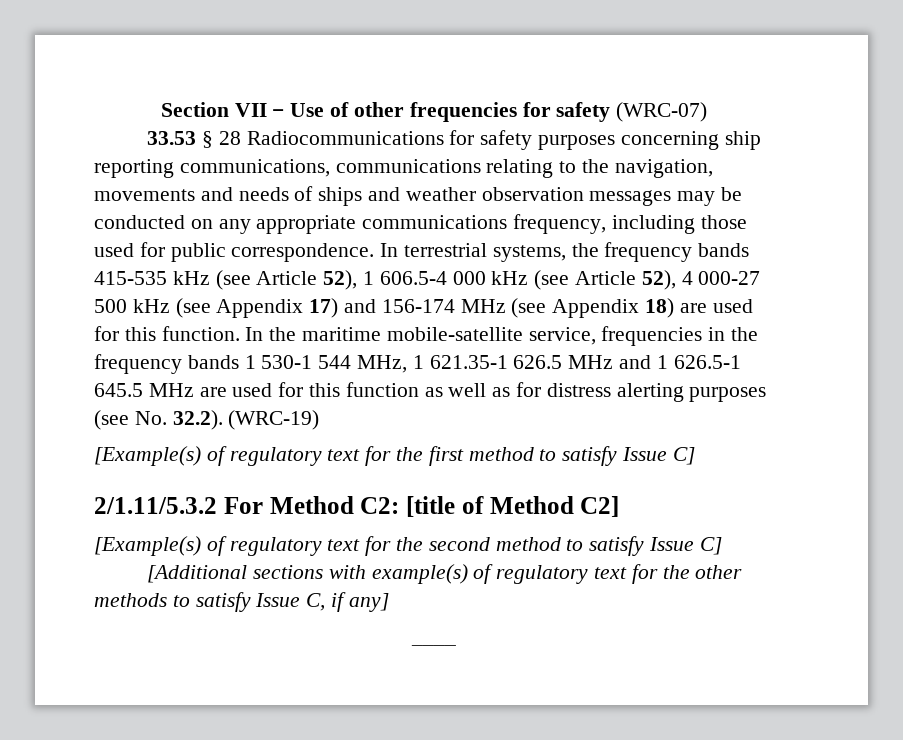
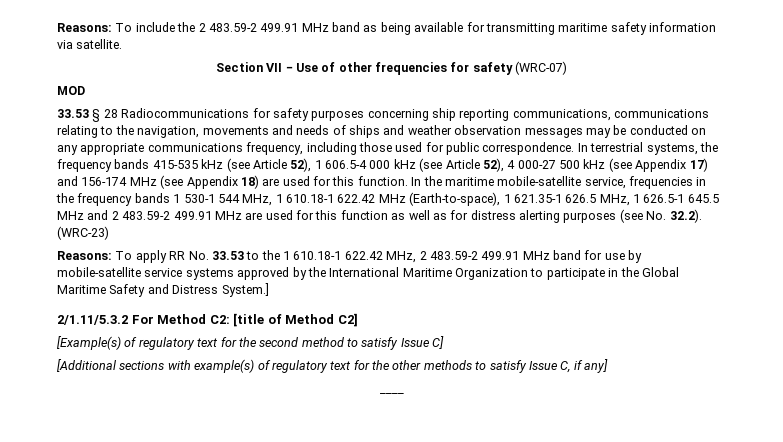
+ Reasons: To include the 2 483.59-2 499.91 MHz band as being available for transmitting maritime safety information via satellite.
+ MOD
- In the maritime mobile-satellite service, frequencies in the frequency bands 1 530-1 544 MHz, 1 621.35-1 626.5 MHz and 1 626.5-1 645.5 MHz are used for this function as well as for distress alerting purposes (see No. 32.2). (WRC-19)
- [Example(s) of regulatory text for the first method to satisfy Issue C]
+ In the maritime mobile-satellite service, frequencies in the frequency bands 1 530-1 544 MHz, 1 610.18-1 622.42 MHz (Earth-to-space), 1 621.35-1 626.5 MHz, 1 626.5-1 645.5 MHz and 2 483.59-2 499.91 MHz are used for this function as well as for distress alerting purposes (see No. 32.2). (WRC-23)
+ Reasons: To apply RR No. 33.53 to the 1 610.18-1 622.42 MHz, 2 483.59-2 499.91 MHz band for use by mobile-satellite service systems approved by the International Maritime Organization to participate in the Global Maritime Safety and Distress System.]

